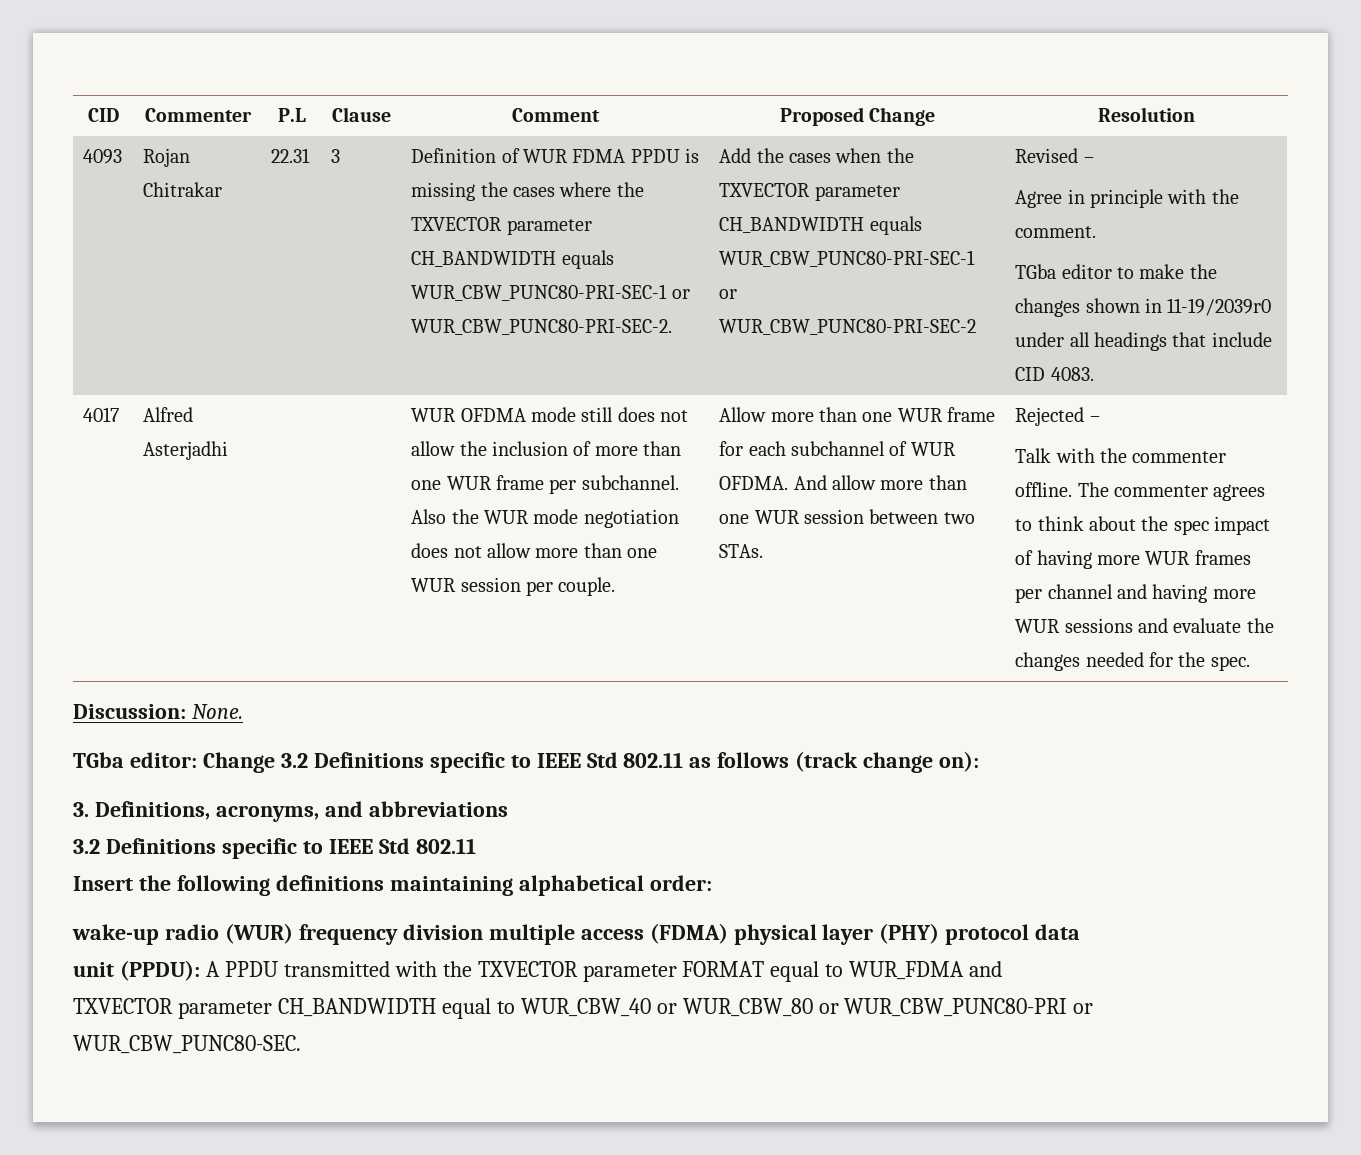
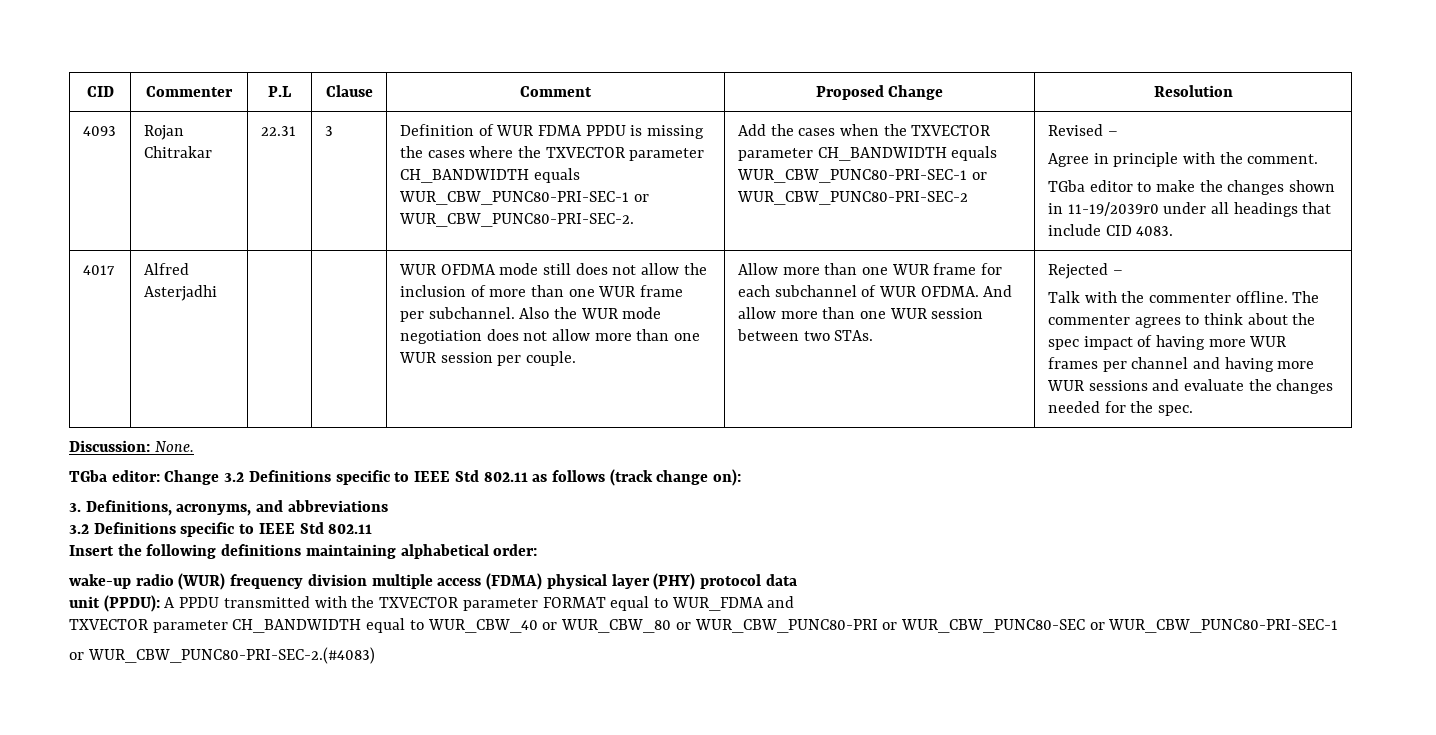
- TXVECTOR parameter CH_BANDWIDTH equal to WUR_CBW_40 or WUR_CBW_80 or WUR_CBW_PUNC80-PRI or WUR_CBW_PUNC80-SEC.
+ TXVECTOR parameter CH_BANDWIDTH equal to WUR_CBW_40 or WUR_CBW_80 or WUR_CBW_PUNC80-PRI or WUR_CBW_PUNC80-SEC or WUR_CBW_PUNC80-PRI-SEC-1
+ or WUR_CBW_PUNC80-PRI-SEC-2.(#4083)

